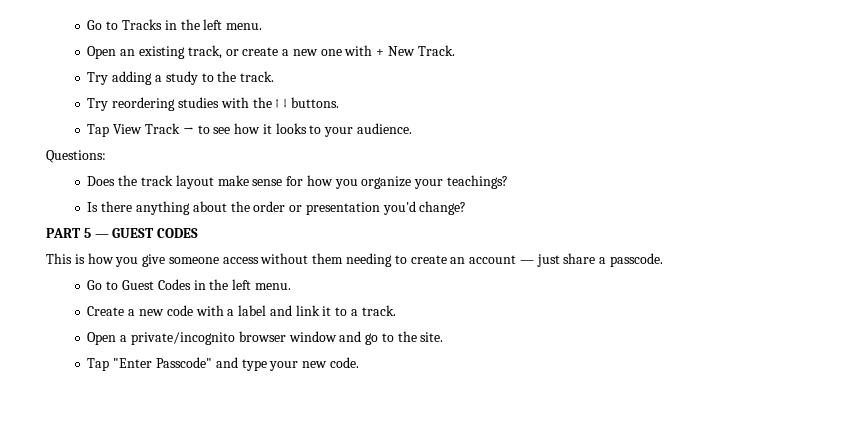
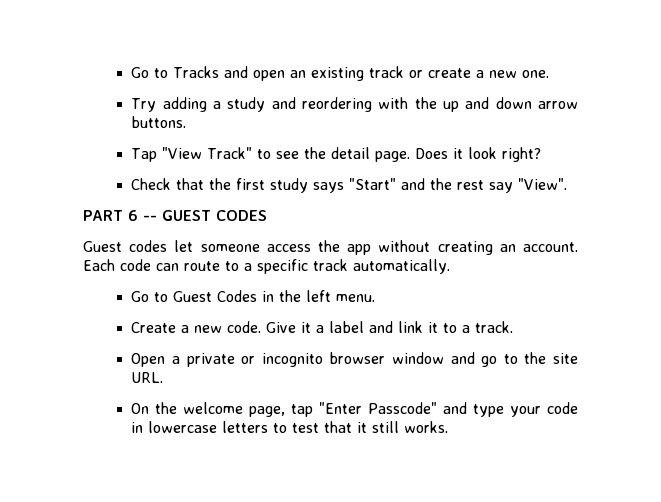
- Go to Tracks in the left menu.
- Open an existing track, or create a new one with + New Track.
+ Go to Tracks and open an existing track or create a new one.
- Try adding a study to the track.
- Try reordering studies with the ↑ ↓ buttons.
- Tap View Track → to see how it looks to your audience.
- Questions:
- Does the track layout make sense for how you organize your teachings?
- Is there anything about the order or presentation you'd change?
+ Try adding a study and reordering with the up and down arrow buttons.
+ Tap "View Track" to see the detail page. Does it look right?
+ Check that the first study says "Start" and the rest say "View".
- PART 5 — GUEST CODES
+ PART 6 -- GUEST CODES
- This is how you give someone access without them needing to create an account — just share a passcode.
+ Guest codes let someone access the app without creating an account. Each code can route to a specific track automatically.
- Create a new code with a label and link it to a track.
+ Create a new code. Give it a label and link it to a track.
- Open a private/incognito browser window and go to the site.
- Tap "Enter Passcode" and type your new code.
+ Open a private or incognito browser window and go to the site URL.
+ On the welcome page, tap "Enter Passcode" and type your code in lowercase letters to test that it still works.

